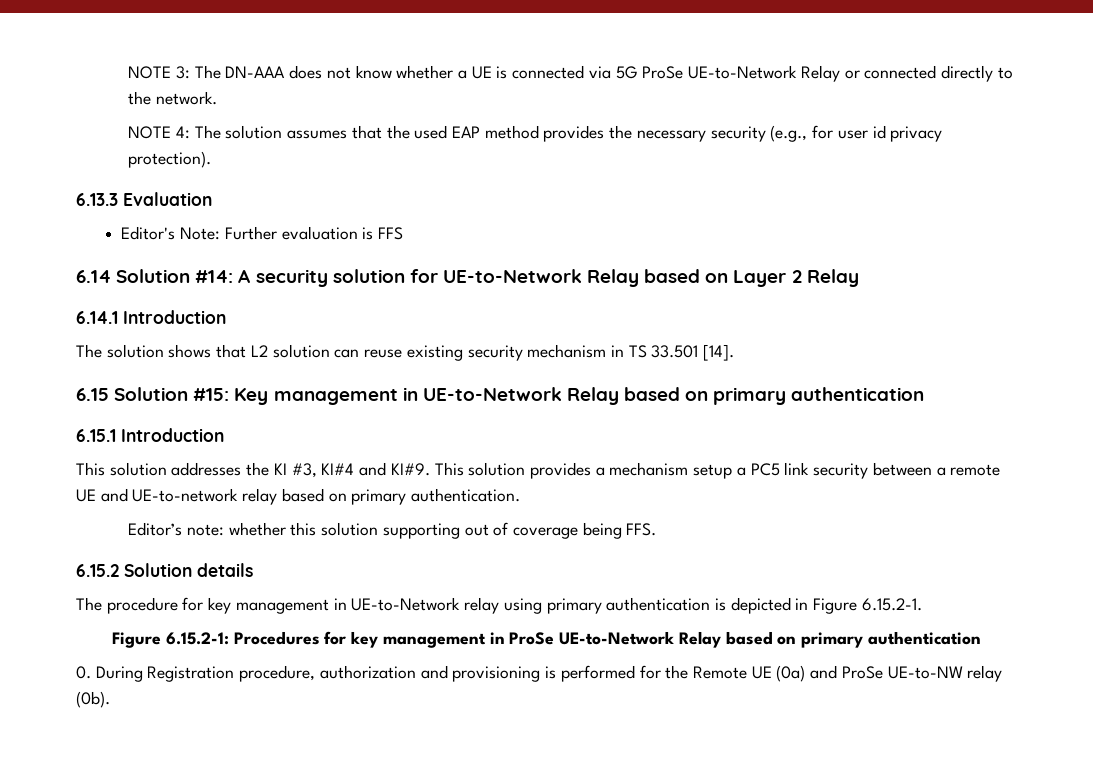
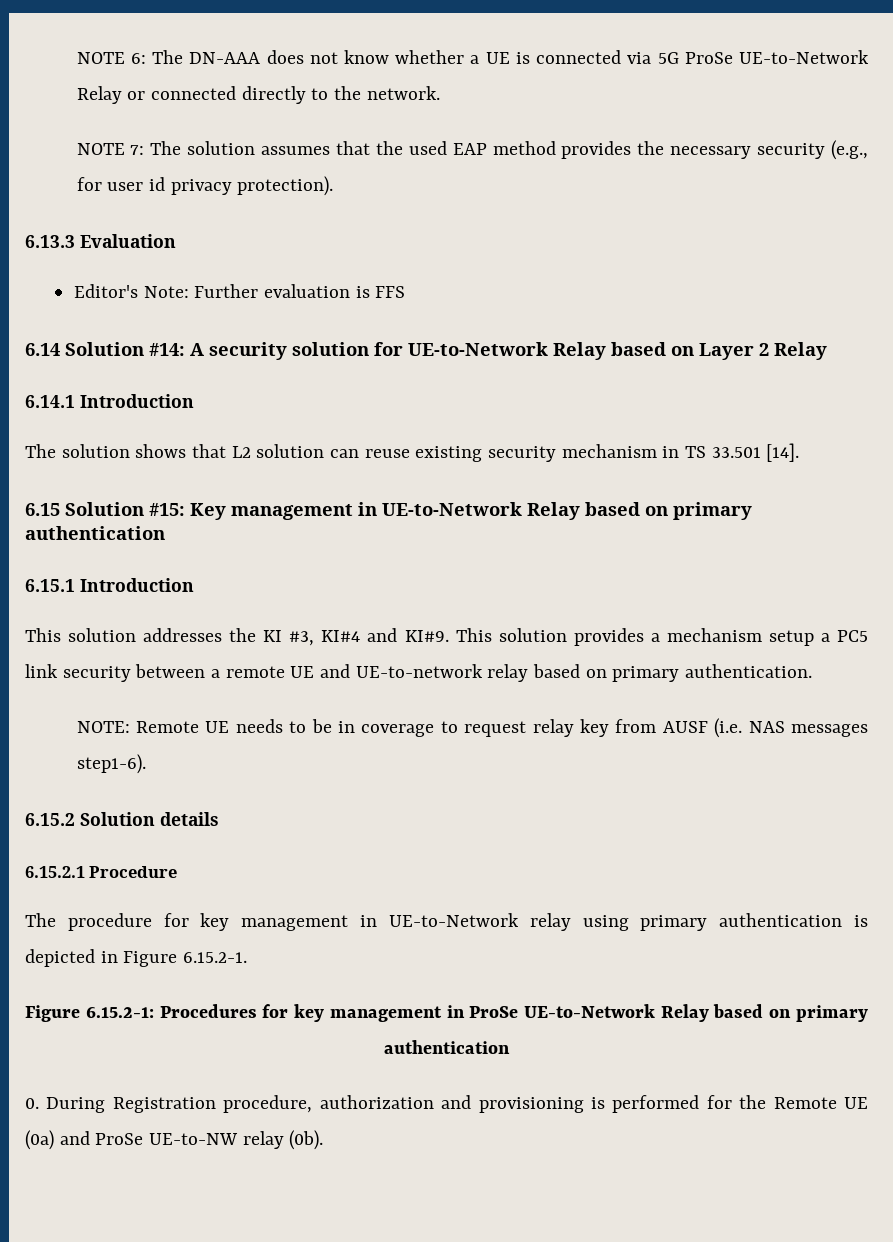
- NOTE 3: The DN-AAA does not know whether a UE is connected via 5G ProSe UE-to-Network Relay or connected directly to the network.
+ NOTE 6: The DN-AAA does not know whether a UE is connected via 5G ProSe UE-to-Network Relay or connected directly to the network.
- NOTE 4: The solution assumes that the used EAP method provides the necessary security (e.g., for user id privacy protection).
+ NOTE 7: The solution assumes that the used EAP method provides the necessary security (e.g., for user id privacy protection).
- Editor’s note: whether this solution supporting out of coverage being FFS.
+ NOTE: Remote UE needs to be in coverage to request relay key from AUSF (i.e. NAS messages step1-6).
+ 6.15.2.1 Procedure

